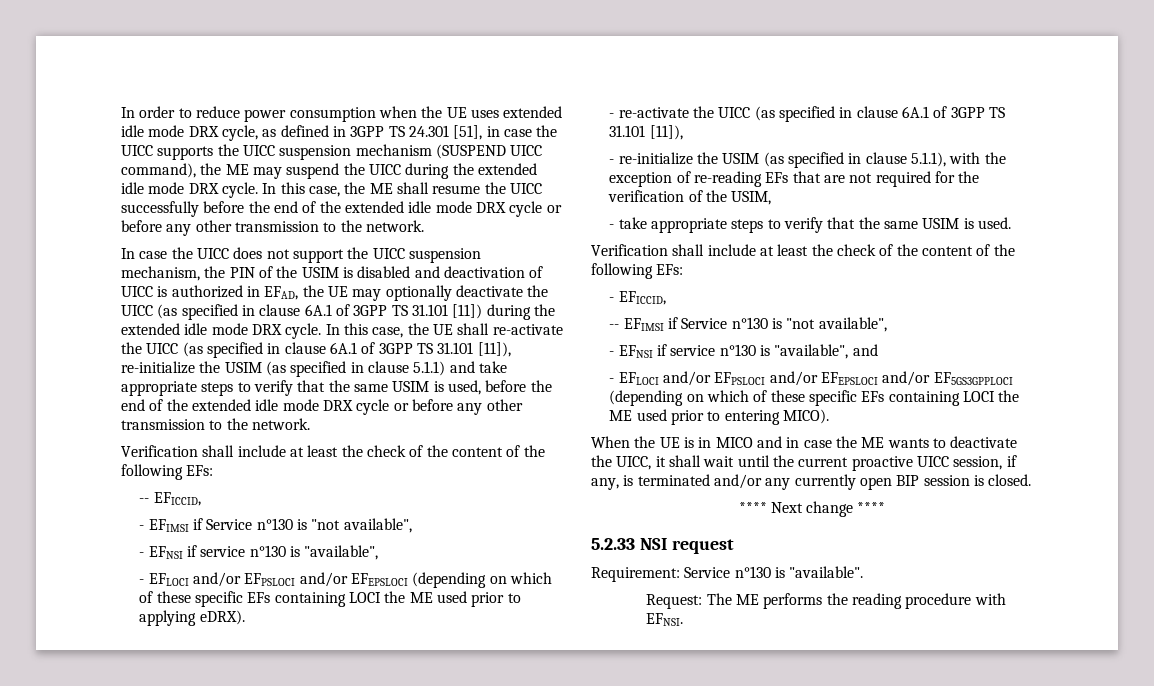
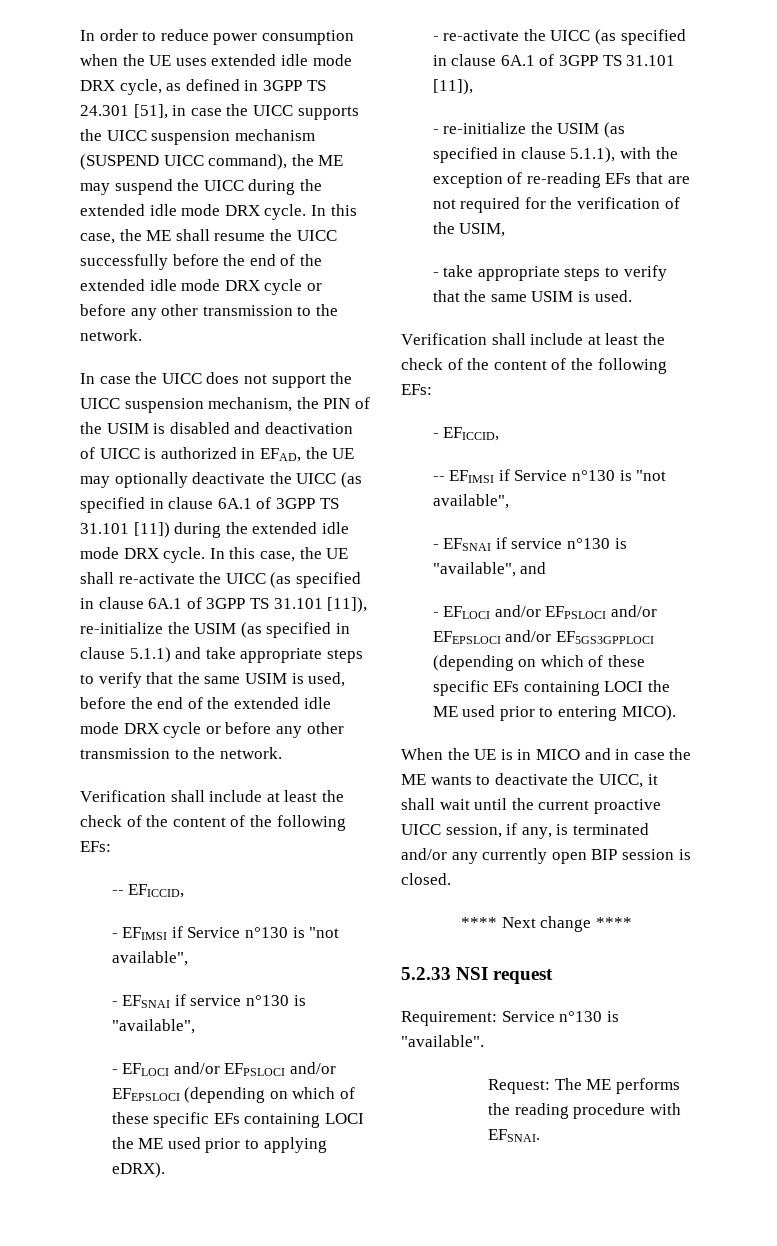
  - EFIMSI if Service n°130 is "not available",
- - EFNSI if service n°130 is "available",
+ - EFSNAI if service n°130 is "available",
- - EFNSI if service n°130 is "available", and
+ - EFSNAI if service n°130 is "available", and
- Request: The ME performs the reading procedure with EFNSI.
+ Request: The ME performs the reading procedure with EFSNAI.

